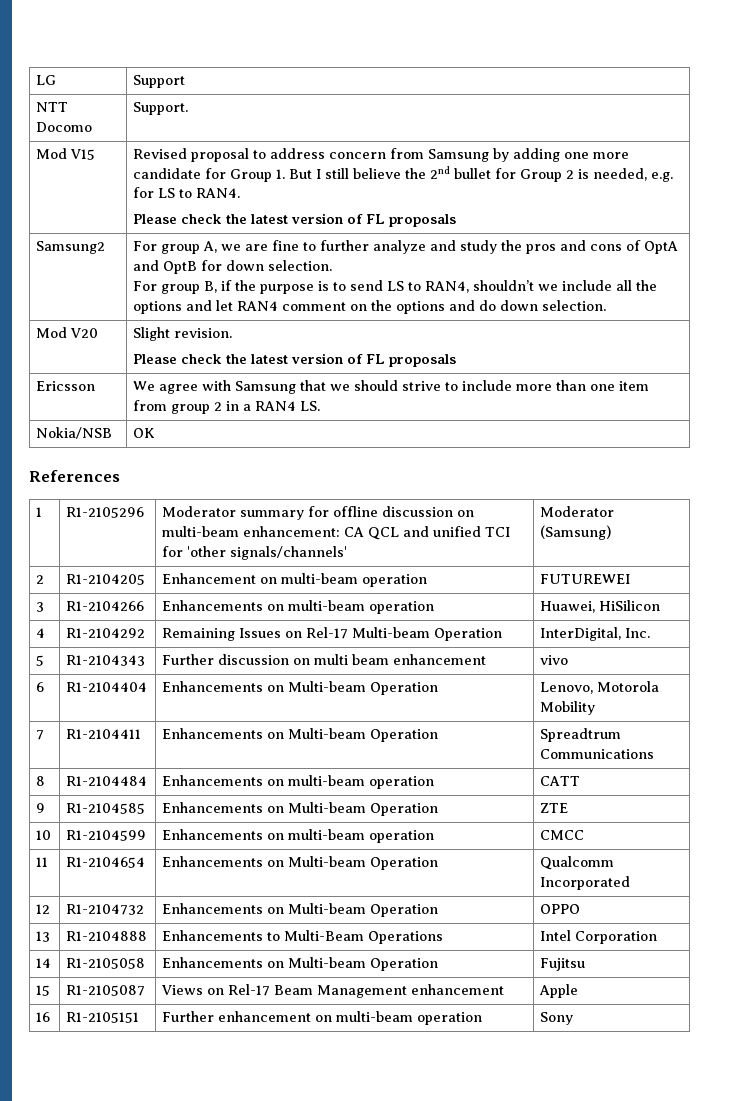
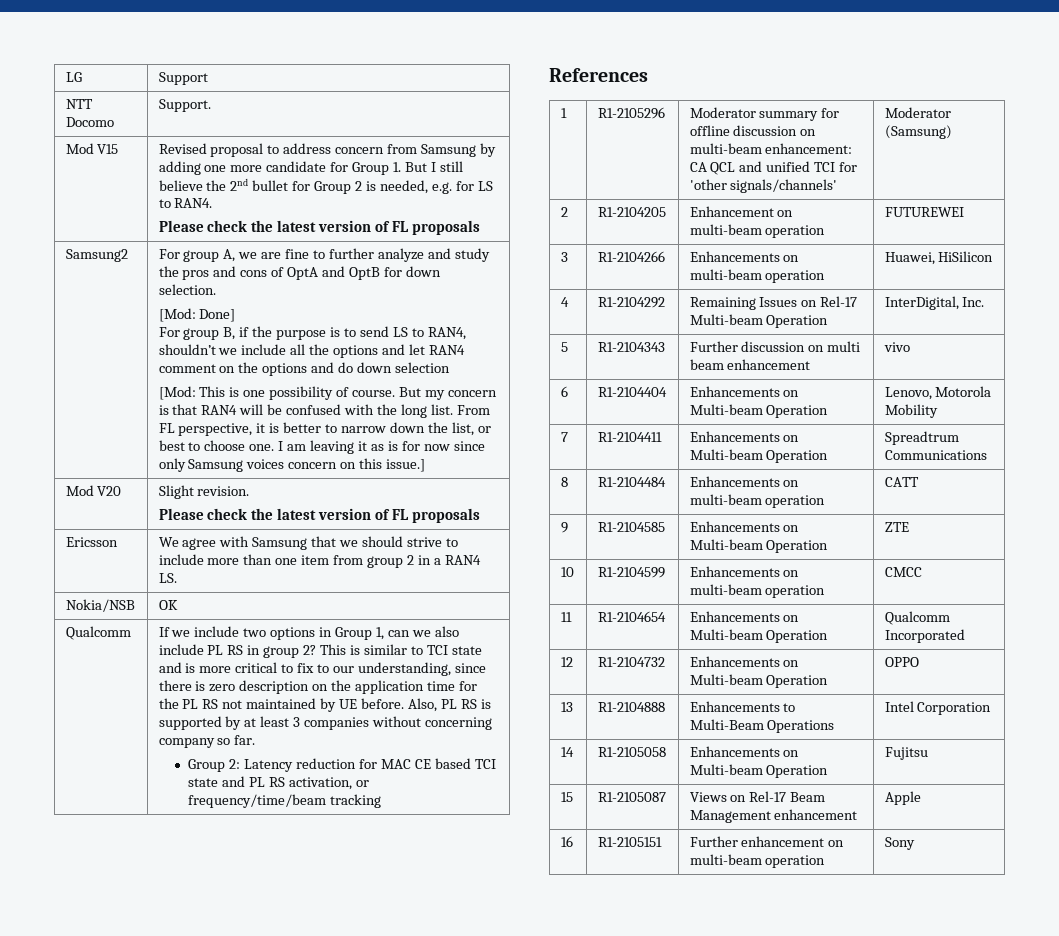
+ [Mod: Done]
- For group B, if the purpose is to send LS to RAN4, shouldn’t we include all the options and let RAN4 comment on the options and do down selection.
+ For group B, if the purpose is to send LS to RAN4, shouldn’t we include all the options and let RAN4 comment on the options and do down selection
+ [Mod: This is one possibility of course. But my concern is that RAN4 will be confused with the long list. From FL perspective, it is better to narrow down the list, or best to choose one. I am leaving it as is for now since only Samsung voices concern on this issue.]
+ Qualcomm | If we include two options in Group 1, can we also include PL RS in group 2? This is similar to TCI state and is more critical to fix to our understanding, since there is zero description on the application time for the PL RS not maintained by UE before. Also, PL RS is supported by at least 3 companies without concerning company so far.
+ Group 2: Latency reduction for MAC CE based TCI state and PL RS activation, or frequency/time/beam tracking

